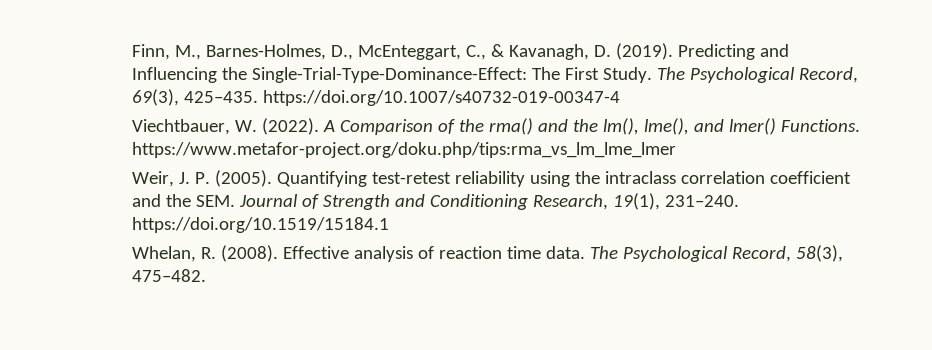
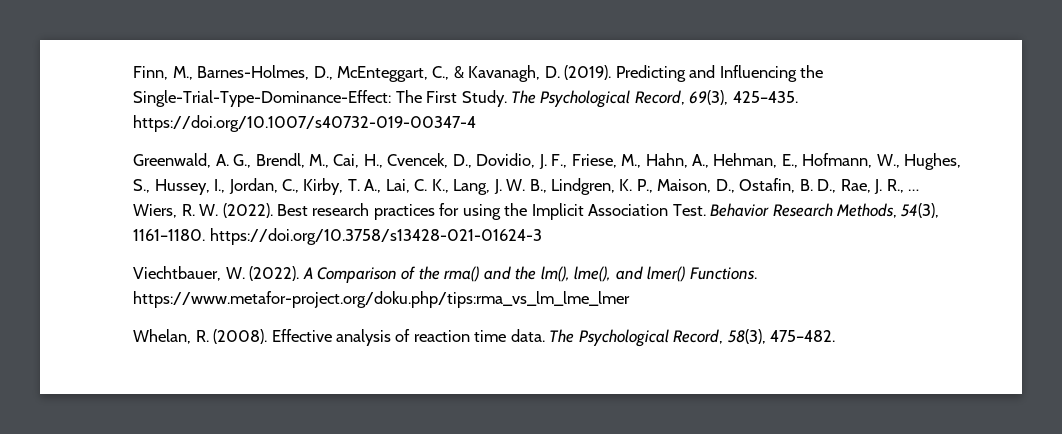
+ Greenwald, A. G., Brendl, M., Cai, H., Cvencek, D., Dovidio, J. F., Friese, M., Hahn, A., Hehman, E., Hofmann, W., Hughes, S., Hussey, I., Jordan, C., Kirby, T. A., Lai, C. K., Lang, J. W. B., Lindgren, K. P., Maison, D., Ostafin, B. D., Rae, J. R., … Wiers, R. W. (2022). Best research practices for using the Implicit Association Test. Behavior Research Methods, 54(3), 1161–1180. https://doi.org/10.3758/s13428-021-01624-3
- Weir, J. P. (2005). Quantifying test-retest reliability using the intraclass correlation coefficient and the SEM. Journal of Strength and Conditioning Research, 19(1), 231–240. https://doi.org/10.1519/15184.1

